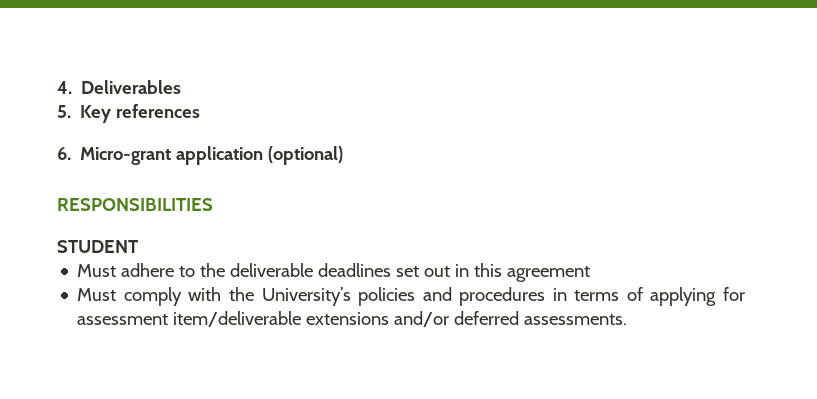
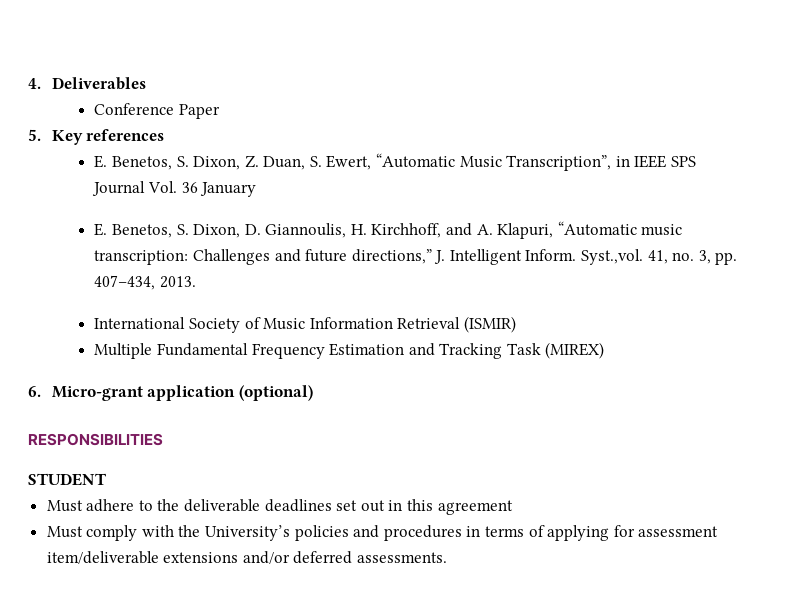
+ Conference Paper
+ E. Benetos, S. Dixon, Z. Duan, S. Ewert, “Automatic Music Transcription”, in IEEE SPS Journal Vol. 36 January
+ E. Benetos, S. Dixon, D. Giannoulis, H. Kirchhoff, and A. Klapuri, “Automatic music transcription: Challenges and future directions,” J. Intelligent Inform. Syst.,vol. 41, no. 3, pp. 407–434, 2013.
+ International Society of Music Information Retrieval (ISMIR)
+ Multiple Fundamental Frequency Estimation and Tracking Task (MIREX)

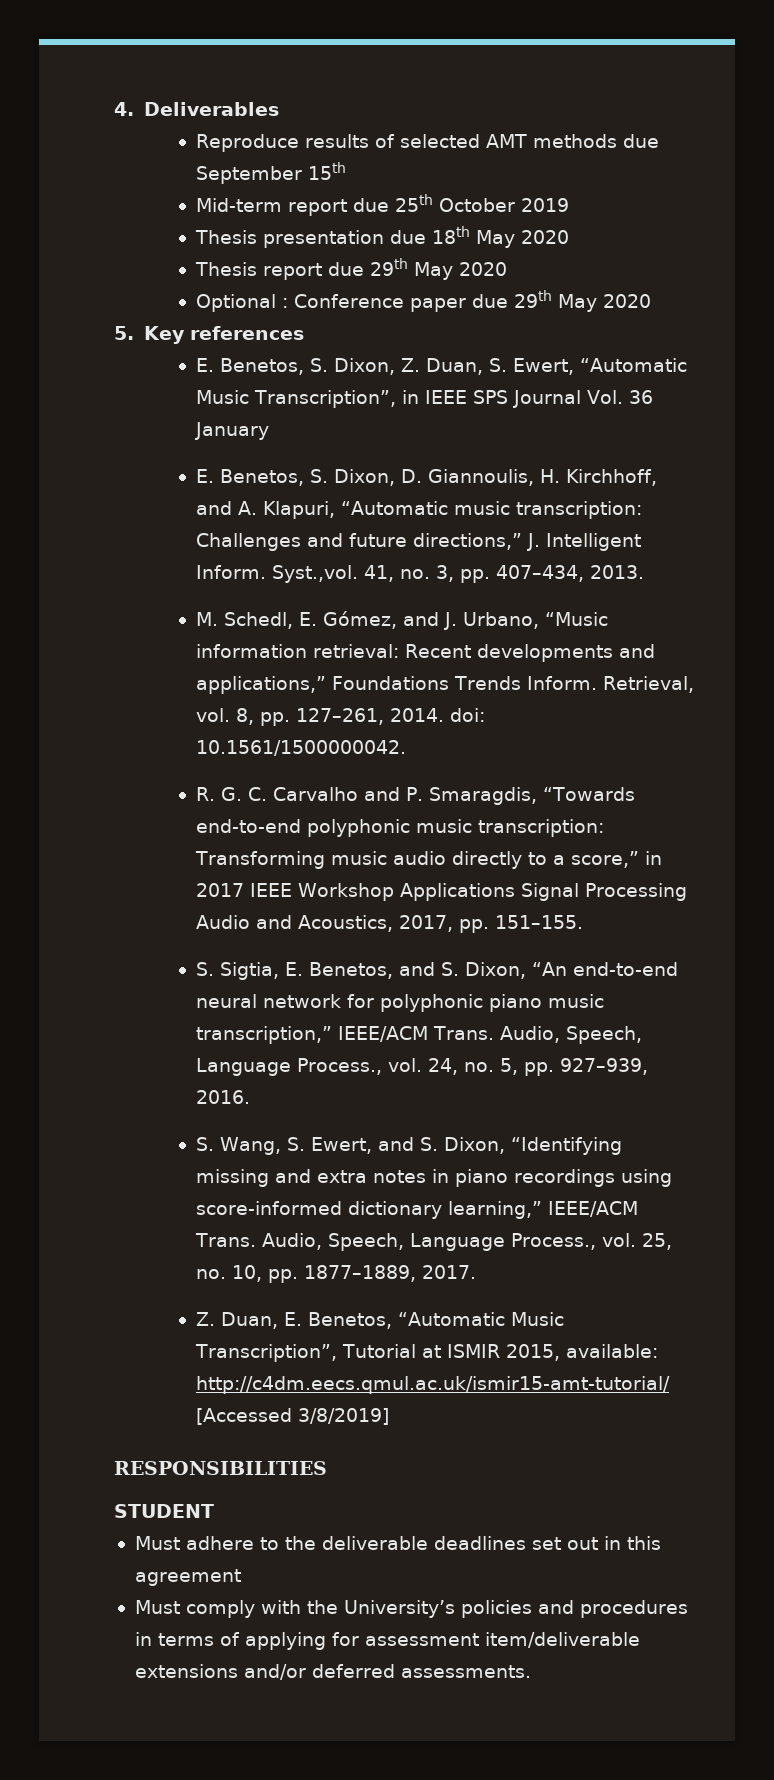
- Conference Paper
+ Reproduce results of selected AMT methods due September 15th
+ Mid-term report due 25th October 2019
+ Thesis presentation due 18th May 2020
+ Thesis report due 29th May 2020
+ Optional : Conference paper due 29th May 2020
- International Society of Music Information Retrieval (ISMIR)
- Multiple Fundamental Frequency Estimation and Tracking Task (MIREX)
- 6. Micro-grant application (optional)
+ M. Schedl, E. Gómez, and J. Urbano, “Music information retrieval: Recent developments and applications,” Foundations Trends Inform. Retrieval, vol. 8, pp. 127–261, 2014. doi: 10.1561/1500000042.
+ R. G. C. Carvalho and P. Smaragdis, “Towards end-to-end polyphonic music transcription: Transforming music audio directly to a score,” in 2017 IEEE Workshop Applications Signal Processing Audio and Acoustics, 2017, pp. 151–155.
+ S. Sigtia, E. Benetos, and S. Dixon, “An end-to-end neural network for polyphonic piano music transcription,” IEEE/ACM Trans. Audio, Speech, Language Process., vol. 24, no. 5, pp. 927–939, 2016.
+ S. Wang, S. Ewert, and S. Dixon, “Identifying missing and extra notes in piano recordings using score-informed dictionary learning,” IEEE/ACM Trans. Audio, Speech, Language Process., vol. 25, no. 10, pp. 1877–1889, 2017.
+ Z. Duan, E. Benetos, “Automatic Music Transcription”, Tutorial at ISMIR 2015, available: http://c4dm.eecs.qmul.ac.uk/ismir15-amt-tutorial/ [Accessed 3/8/2019]

